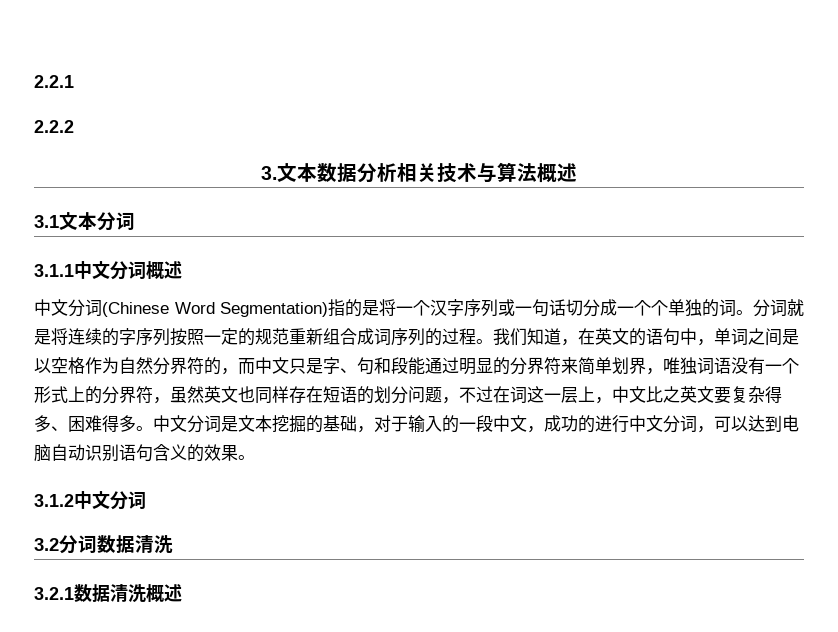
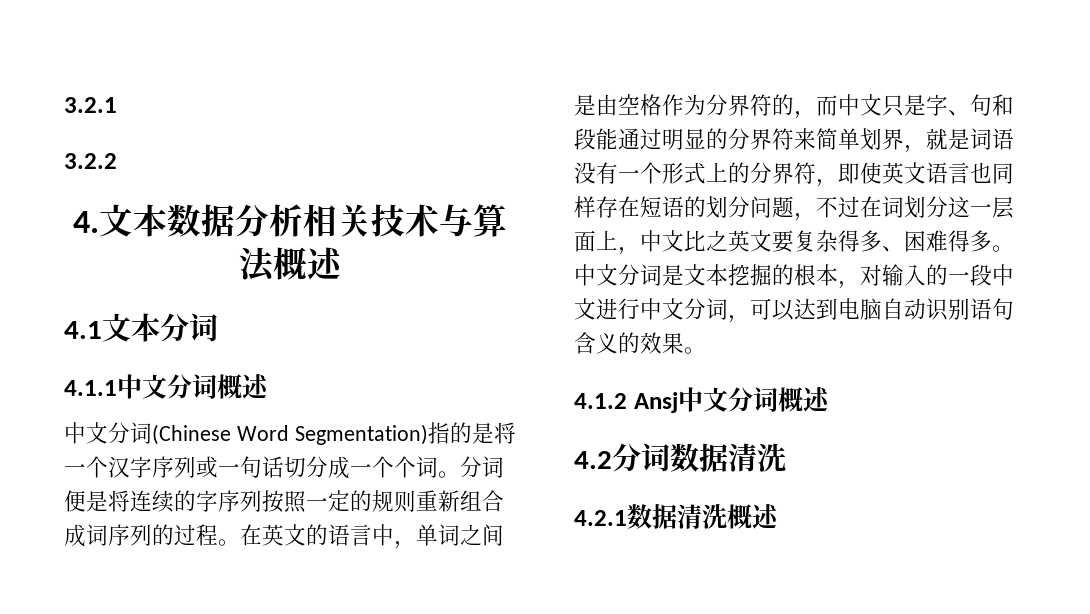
- 2.2.1
- 2.2.2
- 3.文本数据分析相关技术与算法概述
+ 3.2.1
+ 3.2.2
+ 4.文本数据分析相关技术与算法概述
- 3.1文本分词
+ 4.1文本分词
- 3.1.1中文分词概述
+ 4.1.1中文分词概述
- 中文分词(Chinese Word Segmentation)指的是将一个汉字序列或一句话切分成一个个单独的词。
+ 中文分词(Chinese Word Segmentation)指的是将一个汉字序列或一句话切分成一个个词。
- 分词就是将连续的字序列按照一定的规范重新组合成词序列的过程。
+ 分词便是将连续的字序列按照一定的规则重新组合成词序列的过程。
- 我们知道，在英文的语句中，单词之间是以空格作为自然分界符的，而中文只是字、句和段能通过明显的分界符来简单划界，唯独词语没有一个形式上的分界符，虽然英文也同样存在短语的划分问题，不过在词这一层上，中文比之英文要复杂得多、困难得多。
+ 在英文的语言中，单词之间是由空格作为分界符的，而中文只是字、句和段能通过明显的分界符来简单划界，就是词语没有一个形式上的分界符，即使英文语言也同样存在短语的划分问题，不过在词划分这一层面上，中文比之英文要复杂得多、困难得多。
- 中文分词是文本挖掘的基础，对于输入的一段中文，成功的进行中文分词，可以达到电脑自动识别语句含义的效果。
+ 中文分词是文本挖掘的根本，对输入的一段中文进行中文分词，可以达到电脑自动识别语句含义的效果。
- 3.1.2中文分词
- 3.2分词数据清洗
+ 4.1.2 Ansj中文分词概述
+ 4.2分词数据清洗
- 3.2.1数据清洗概述
+ 4.2.1数据清洗概述

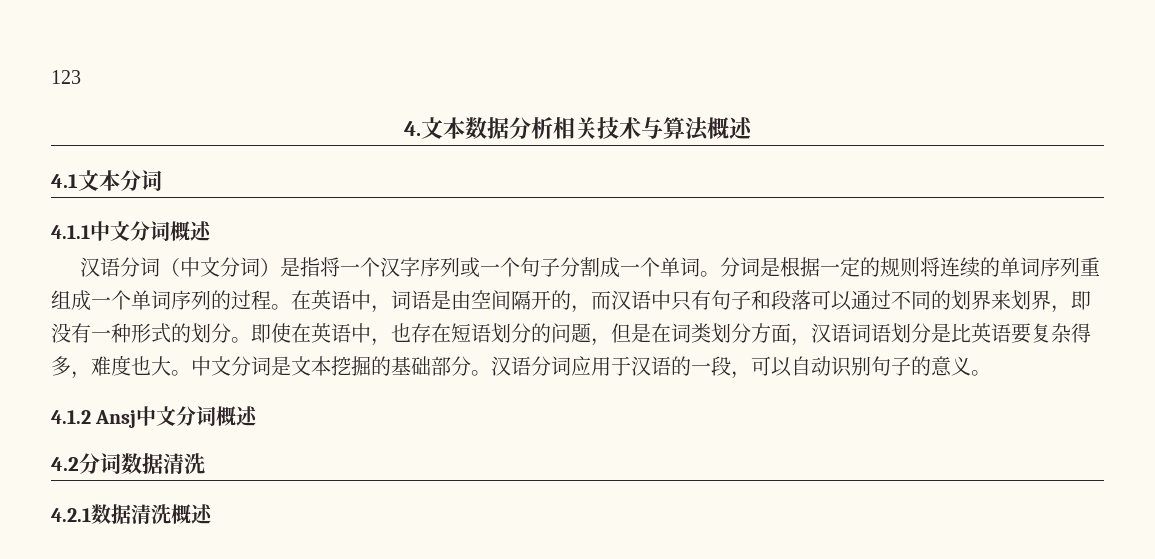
- 3.2.1
- 3.2.2
+ 123
- 中文分词(Chinese Word Segmentation)指的是将一个汉字序列或一句话切分成一个个词。分词便是将连续的字序列按照一定的规则重新组合成词序列的过程。
+ 汉语分词（中文分词）是指将一个汉字序列或一个句子分割成一个单词。分词是根据一定的规则将连续的单词序列重组成一个单词序列的过程。
- 在英文的语言中，单词之间是由空格作为分界符的，而中文只是字、句和段能通过明显的分界符来简单划界，就是词语没有一个形式上的分界符，即使英文语言也同样存在短语的划分问题，不过在词划分这一层面上，中文比之英文要复杂得多、困难得多。
+ 在英语中，词语是由空间隔开的，而汉语中只有句子和段落可以通过不同的划界来划界，即没有一种形式的划分。即使在英语中，也存在短语划分的问题，但是在词类划分方面，汉语词语划分是比英语要复杂得多，难度也大。
- 中文分词是文本挖掘的根本，对输入的一段中文进行中文分词，可以达到电脑自动识别语句含义的效果。
+ 中文分词是文本挖掘的基础部分。汉语分词应用于汉语的一段，可以自动识别句子的意义。

